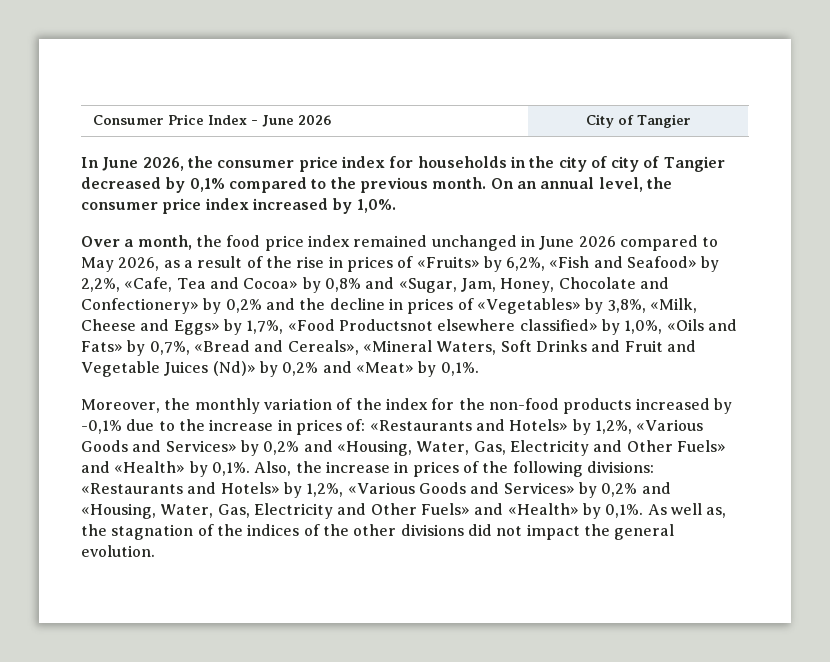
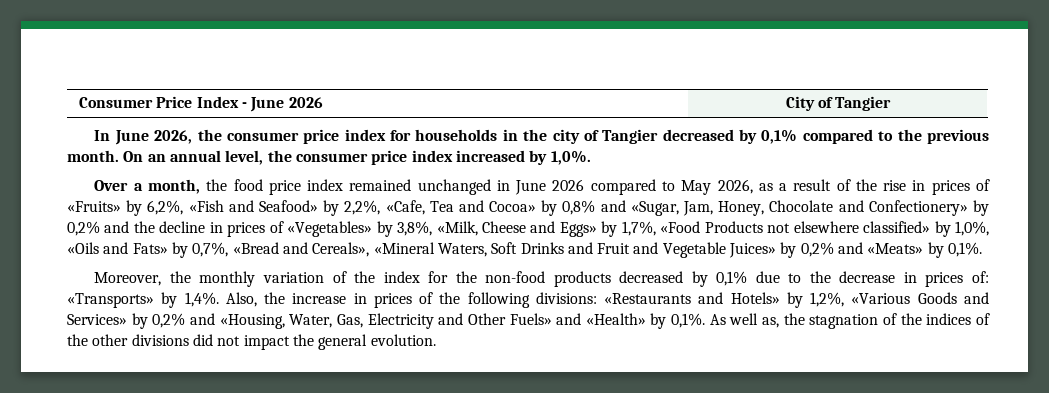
- In June 2026, the consumer price index for households in the city of city of Tangier decreased by 0,1% compared to the previous month.
+ In June 2026, the consumer price index for households in the city of Tangier decreased by 0,1% compared to the previous month.
- Over a month, the food price index remained unchanged in June 2026 compared to May 2026, as a result of the rise in prices of «Fruits» by 6,2%, «Fish and Seafood» by 2,2%, «Cafe, Tea and Cocoa» by 0,8% and «Sugar, Jam, Honey, Chocolate and Confectionery» by 0,2% and the decline in prices of «Vegetables» by 3,8%, «Milk, Cheese and Eggs» by 1,7%, «Food Productsnot elsewhere classified» by 1,0%, «Oils and Fats» by 0,7%, «Bread and Cereals», «Mineral Waters, Soft Drinks and Fruit and Vegetable Juices (Nd)» by 0,2% and «Meat» by 0,1%.
+ Over a month, the food price index remained unchanged in June 2026 compared to May 2026, as a result of the rise in prices of «Fruits» by 6,2%, «Fish and Seafood» by 2,2%, «Cafe, Tea and Cocoa» by 0,8% and «Sugar, Jam, Honey, Chocolate and Confectionery» by 0,2% and the decline in prices of «Vegetables» by 3,8%, «Milk, Cheese and Eggs» by 1,7%, «Food Products not elsewhere classified» by 1,0%, «Oils and Fats» by 0,7%, «Bread and Cereals», «Mineral Waters, Soft Drinks and Fruit and Vegetable Juices» by 0,2% and «Meats» by 0,1%.
- Moreover, the monthly variation of the index for the non-food products increased by -0,1% due to the increase in prices of: «Restaurants and Hotels» by 1,2%, «Various Goods and Services» by 0,2% and «Housing, Water, Gas, Electricity and Other Fuels» and «Health» by 0,1%.
+ Moreover, the monthly variation of the index for the non-food products decreased by 0,1% due to the decrease in prices of: «Transports» by 1,4%.

